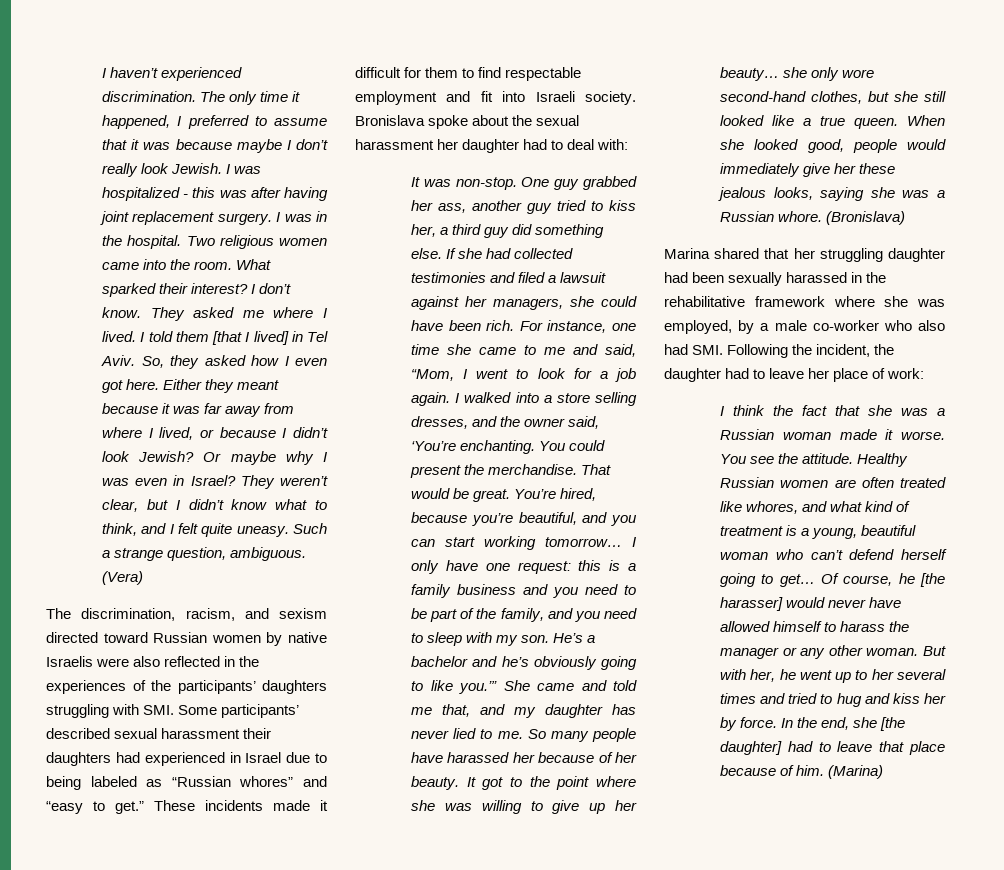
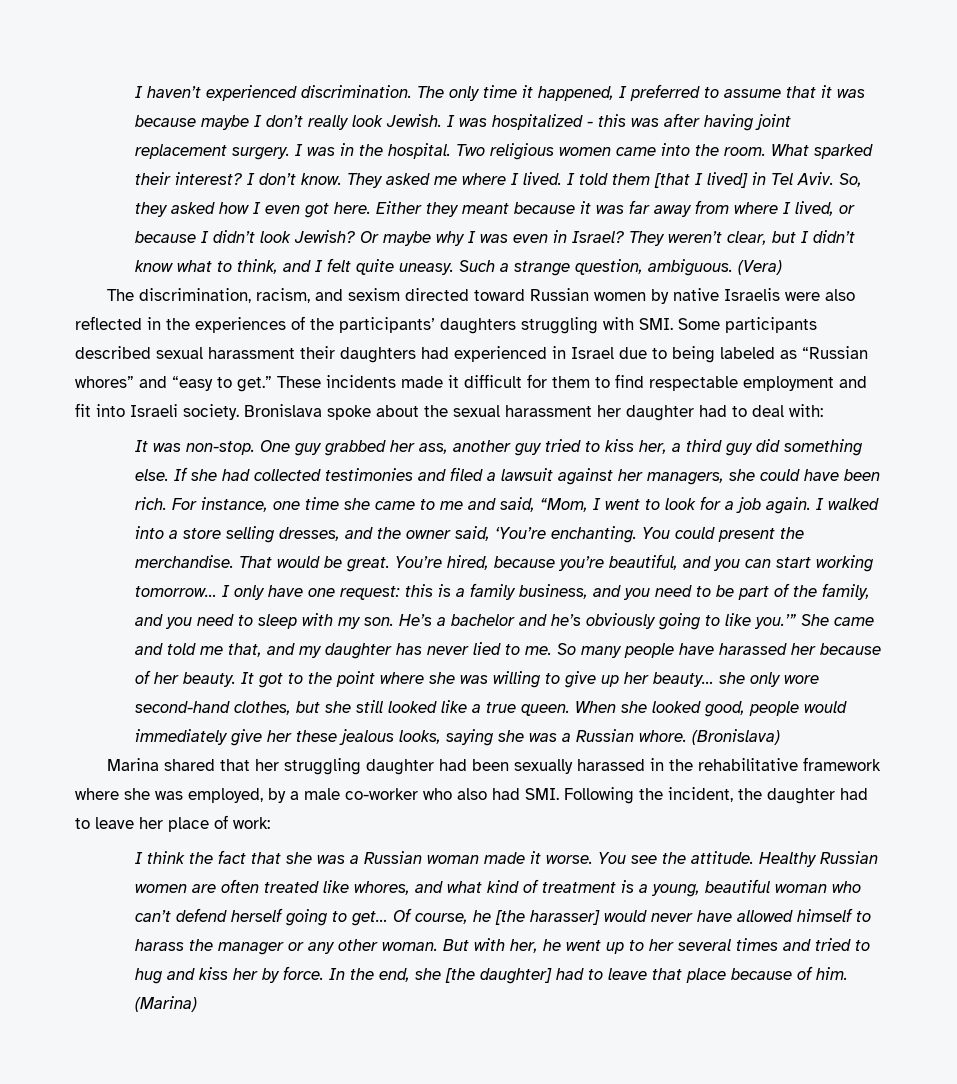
- The discrimination, racism, and sexism directed toward Russian women by native Israelis were also reflected in the experiences of the participants’ daughters struggling with SMI. Some participants’ described sexual harassment their daughters had experienced in Israel due to being labeled as “Russian whores” and “easy to get.”
+ The discrimination, racism, and sexism directed toward Russian women by native Israelis were also reflected in the experiences of the participants’ daughters struggling with SMI. Some participants described sexual harassment their daughters had experienced in Israel due to being labeled as “Russian whores” and “easy to get.”
- I only have one request: this is a family business and you need to be part of the family, and you need to sleep with my son.
+ I only have one request: this is a family business, and you need to be part of the family, and you need to sleep with my son.

